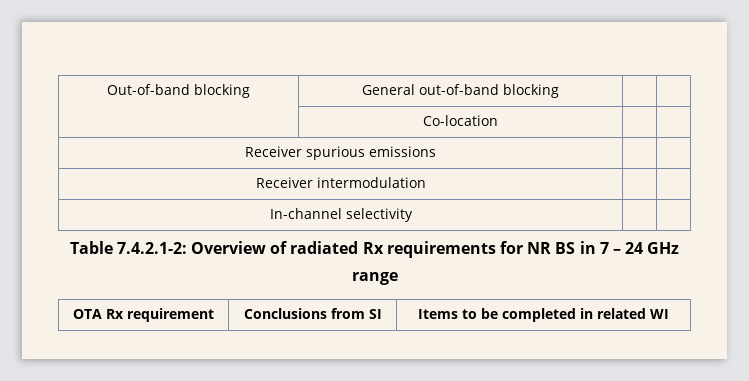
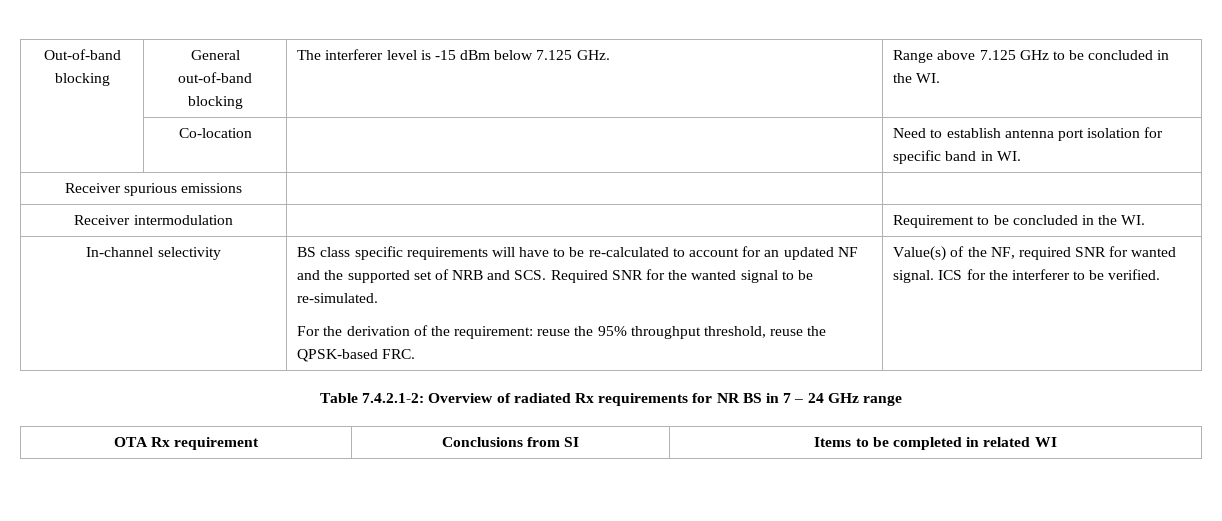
- Out-of-band blocking | General out-of-band blocking | |
- | Co-location | |
+ Out-of-band blocking | General out-of-band blocking | The interferer level is -15 dBm below 7.125 GHz. | Range above 7.125 GHz to be concluded in the WI.
+ | Co-location | | Need to establish antenna port isolation for specific band in WI.
- Receiver intermodulation | |
- In-channel selectivity | |
+ Receiver intermodulation | | Requirement to be concluded in the WI.
+ In-channel selectivity | BS class specific requirements will have to be re-calculated to account for an updated NF and the supported set of NRB and SCS. Required SNR for the wanted signal to be re-simulated.
+ For the derivation of the requirement: reuse the 95% throughput threshold, reuse the QPSK-based FRC. | Value(s) of the NF, required SNR for wanted signal. ICS for the interferer to be verified.

